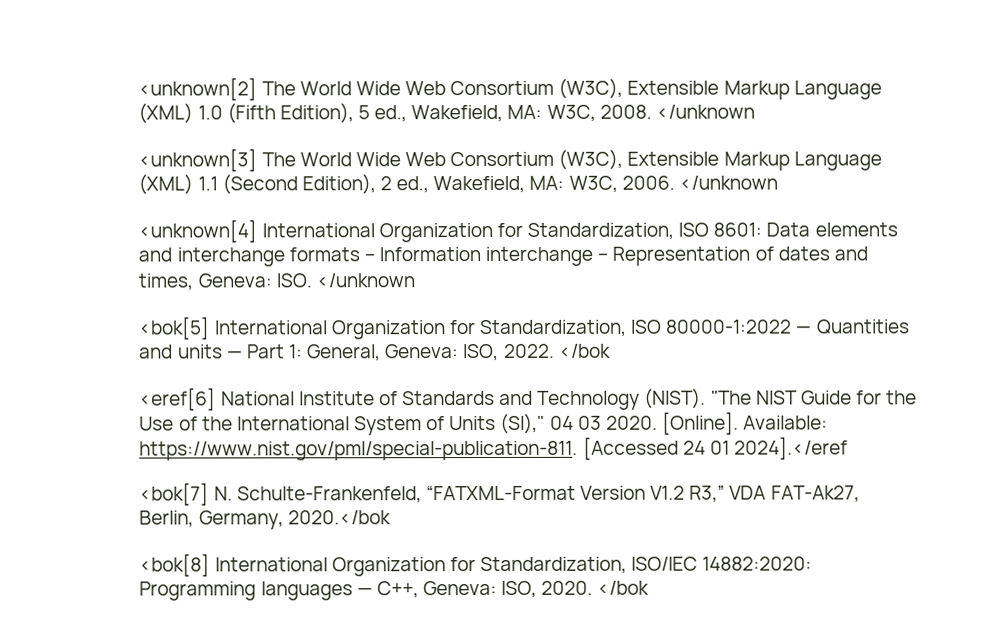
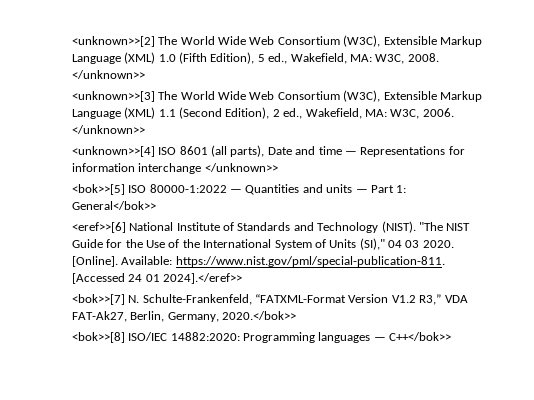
- <unknown[2] The World Wide Web Consortium (W3C), Extensible Markup Language (XML) 1.0 (Fifth Edition), 5 ed., Wakefield, MA: W3C, 2008. </unknown
- <unknown[3] The World Wide Web Consortium (W3C), Extensible Markup Language (XML) 1.1 (Second Edition), 2 ed., Wakefield, MA: W3C, 2006. </unknown
- <unknown[4] International Organization for Standardization, ISO 8601: Data elements and interchange formats – Information interchange – Representation of dates and times, Geneva: ISO. </unknown
- <bok[5] International Organization for Standardization, ISO 80000-1:2022 — Quantities and units — Part 1: General, Geneva: ISO, 2022. </bok
- <eref[6] National Institute of Standards and Technology (NIST).
+ <unknown>>[2] The World Wide Web Consortium (W3C), Extensible Markup Language (XML) 1.0 (Fifth Edition), 5 ed., Wakefield, MA: W3C, 2008. </unknown>>
+ <unknown>>[3] The World Wide Web Consortium (W3C), Extensible Markup Language (XML) 1.1 (Second Edition), 2 ed., Wakefield, MA: W3C, 2006. </unknown>>
+ <unknown>>[4] ISO 8601 (all parts), Date and time — Representations for information interchange </unknown>>
+ <bok>>[5] ISO 80000-1:2022 — Quantities and units — Part 1: General</bok>>
+ <eref>>[6] National Institute of Standards and Technology (NIST).
- Available: https://www.nist.gov/pml/special-publication-811. [Accessed 24 01 2024].</eref
- <bok[7] N. Schulte-Frankenfeld, “FATXML-Format Version V1.2 R3,” VDA FAT-Ak27, Berlin, Germany, 2020.</bok
- <bok[8] International Organization for Standardization, ISO/IEC 14882:2020: Programming languages — C++, Geneva: ISO, 2020. </bok
+ Available: https://www.nist.gov/pml/special-publication-811. [Accessed 24 01 2024].</eref>>
+ <bok>>[7] N. Schulte-Frankenfeld, “FATXML-Format Version V1.2 R3,” VDA FAT-Ak27, Berlin, Germany, 2020.</bok>>
+ <bok>>[8] ISO/IEC 14882:2020: Programming languages — C++</bok>>

